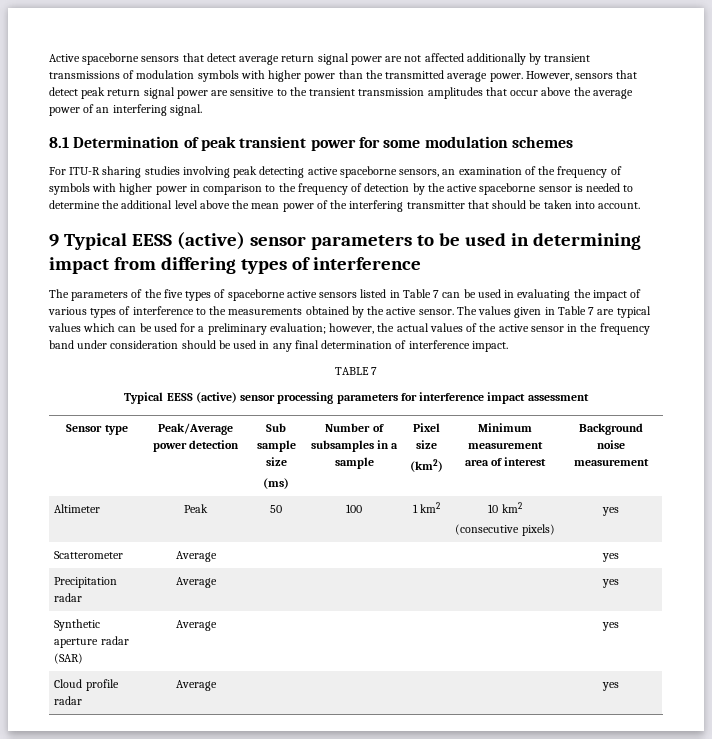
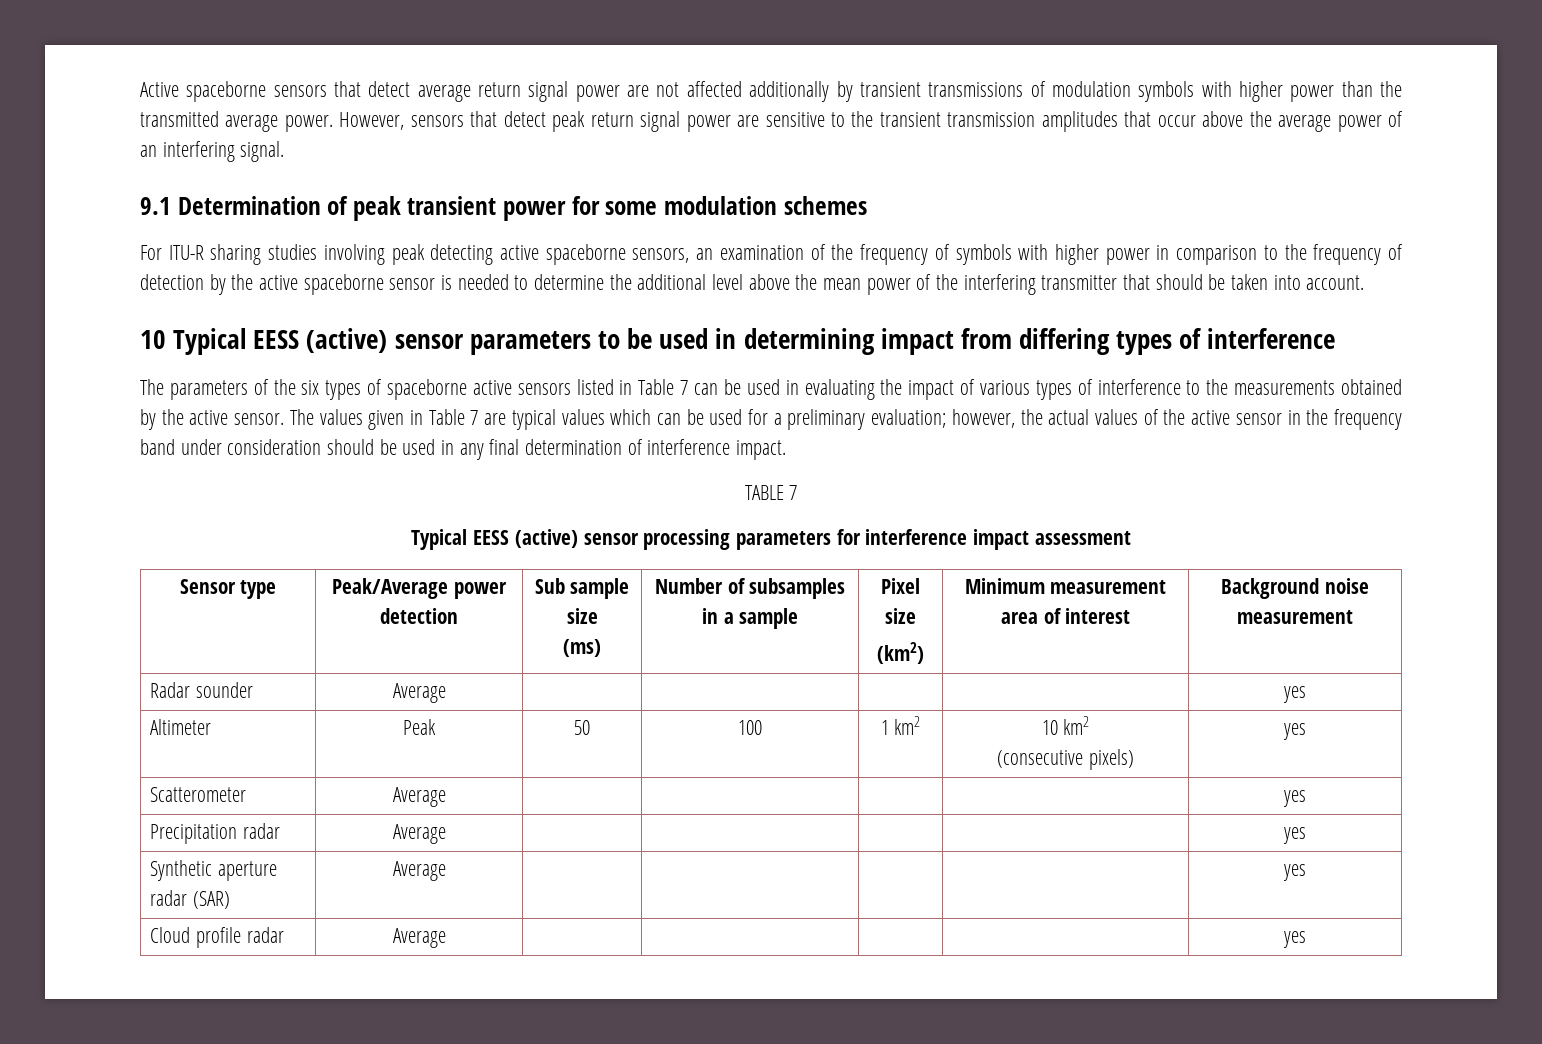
- 8.1 Determination of peak transient power for some modulation schemes
+ 9.1 Determination of peak transient power for some modulation schemes
- 9 Typical EESS (active) sensor parameters to be used in determining impact from differing types of interference
+ 10 Typical EESS (active) sensor parameters to be used in determining impact from differing types of interference
- The parameters of the five types of spaceborne active sensors listed in Table 7 can be used in evaluating the impact of various types of interference to the measurements obtained by the active sensor.
+ The parameters of the six types of spaceborne active sensors listed in Table 7 can be used in evaluating the impact of various types of interference to the measurements obtained by the active sensor.
+ Radar sounder | Average | | | | | yes

